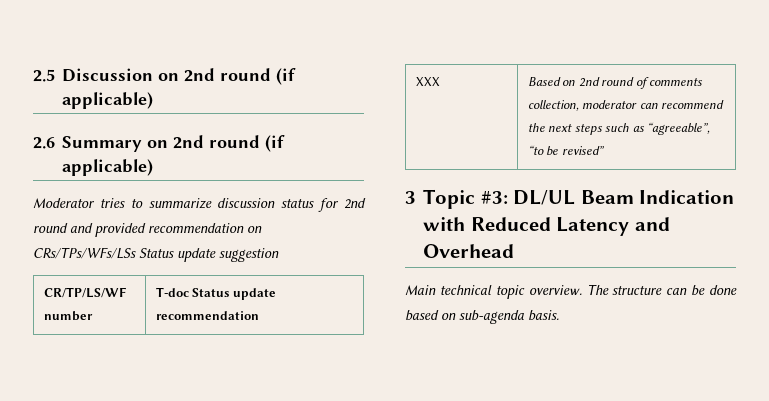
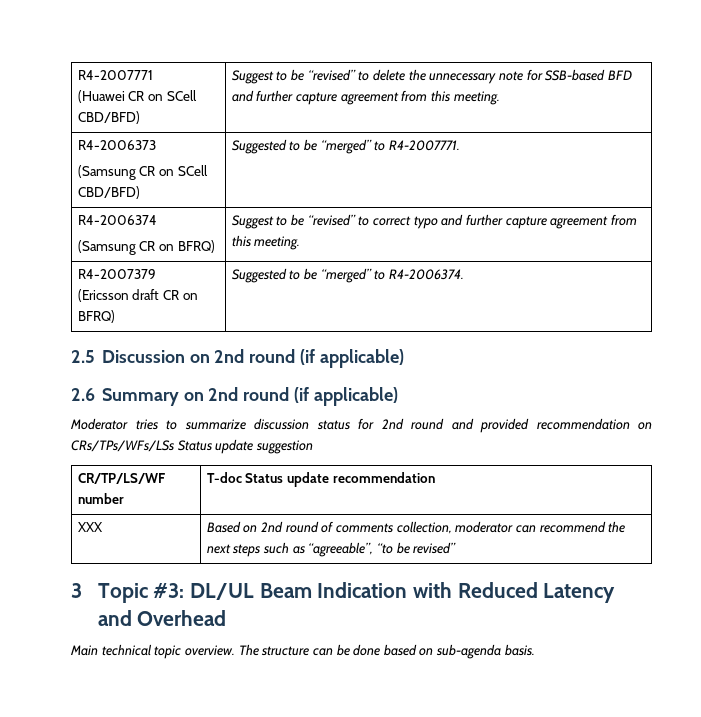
+ R4-2007771
+ (Huawei CR on SCell CBD/BFD) | Suggest to be “revised” to delete the unnecessary note for SSB-based BFD and further capture agreement from this meeting.
+ R4-2006373
+ (Samsung CR on SCell CBD/BFD) | Suggested to be “merged” to R4-2007771.
+ R4-2006374
+ (Samsung CR on BFRQ) | Suggest to be “revised” to correct typo and further capture agreement from this meeting.
+ R4-2007379
+ (Ericsson draft CR on BFRQ) | Suggested to be “merged” to R4-2006374.

